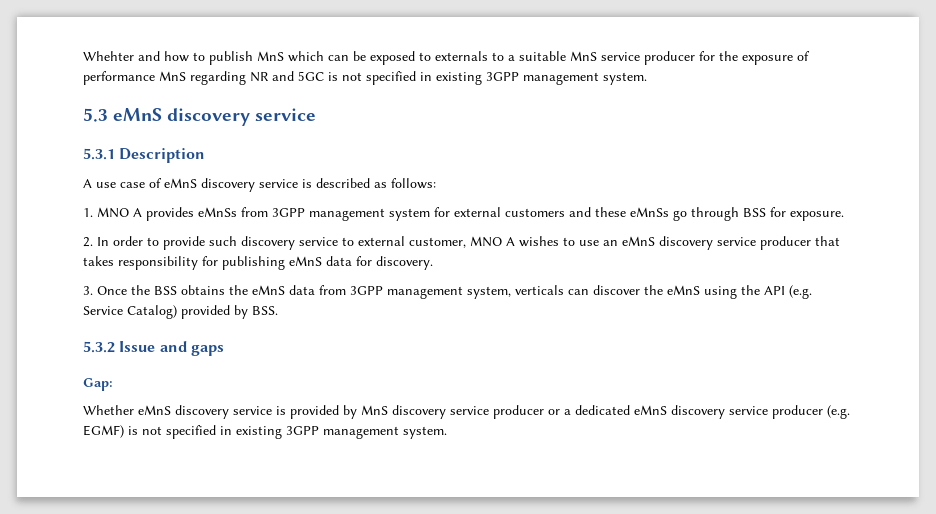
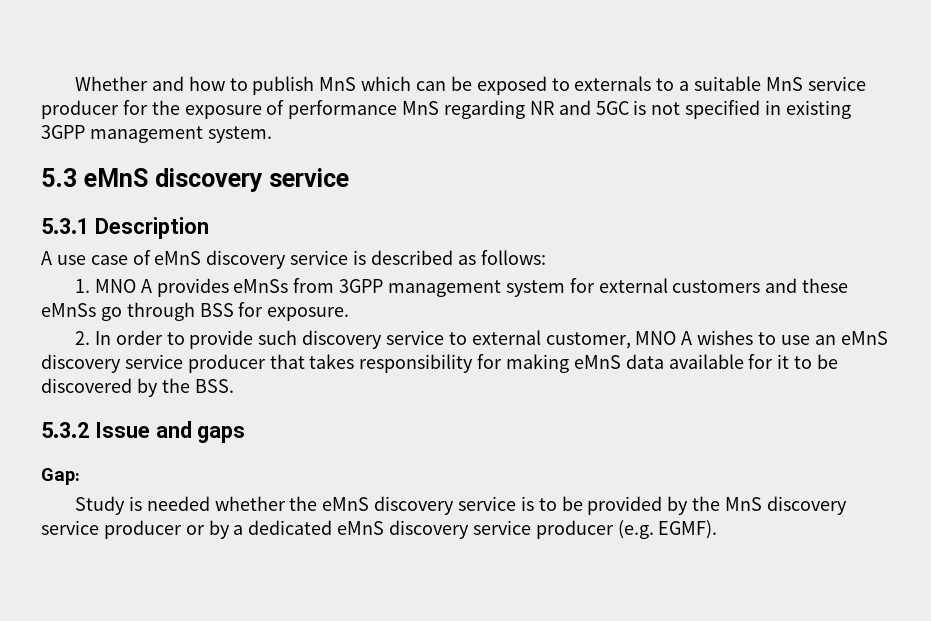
- Whehter and how to publish MnS which can be exposed to externals to a suitable MnS service producer for the exposure of performance MnS regarding NR and 5GC is not specified in existing 3GPP management system.
+ Whether and how to publish MnS which can be exposed to externals to a suitable MnS service producer for the exposure of performance MnS regarding NR and 5GC is not specified in existing 3GPP management system.
- 2. In order to provide such discovery service to external customer, MNO A wishes to use an eMnS discovery service producer that takes responsibility for publishing eMnS data for discovery.
- 3. Once the BSS obtains the eMnS data from 3GPP management system, verticals can discover the eMnS using the API (e.g. Service Catalog) provided by BSS.
+ 2. In order to provide such discovery service to external customer, MNO A wishes to use an eMnS discovery service producer that takes responsibility for making eMnS data available for it to be discovered by the BSS.
- Whether eMnS discovery service is provided by MnS discovery service producer or a dedicated eMnS discovery service producer (e.g. EGMF) is not specified in existing 3GPP management system.
+ Study is needed whether the eMnS discovery service is to be provided by the MnS discovery service producer or by a dedicated eMnS discovery service producer (e.g. EGMF).

